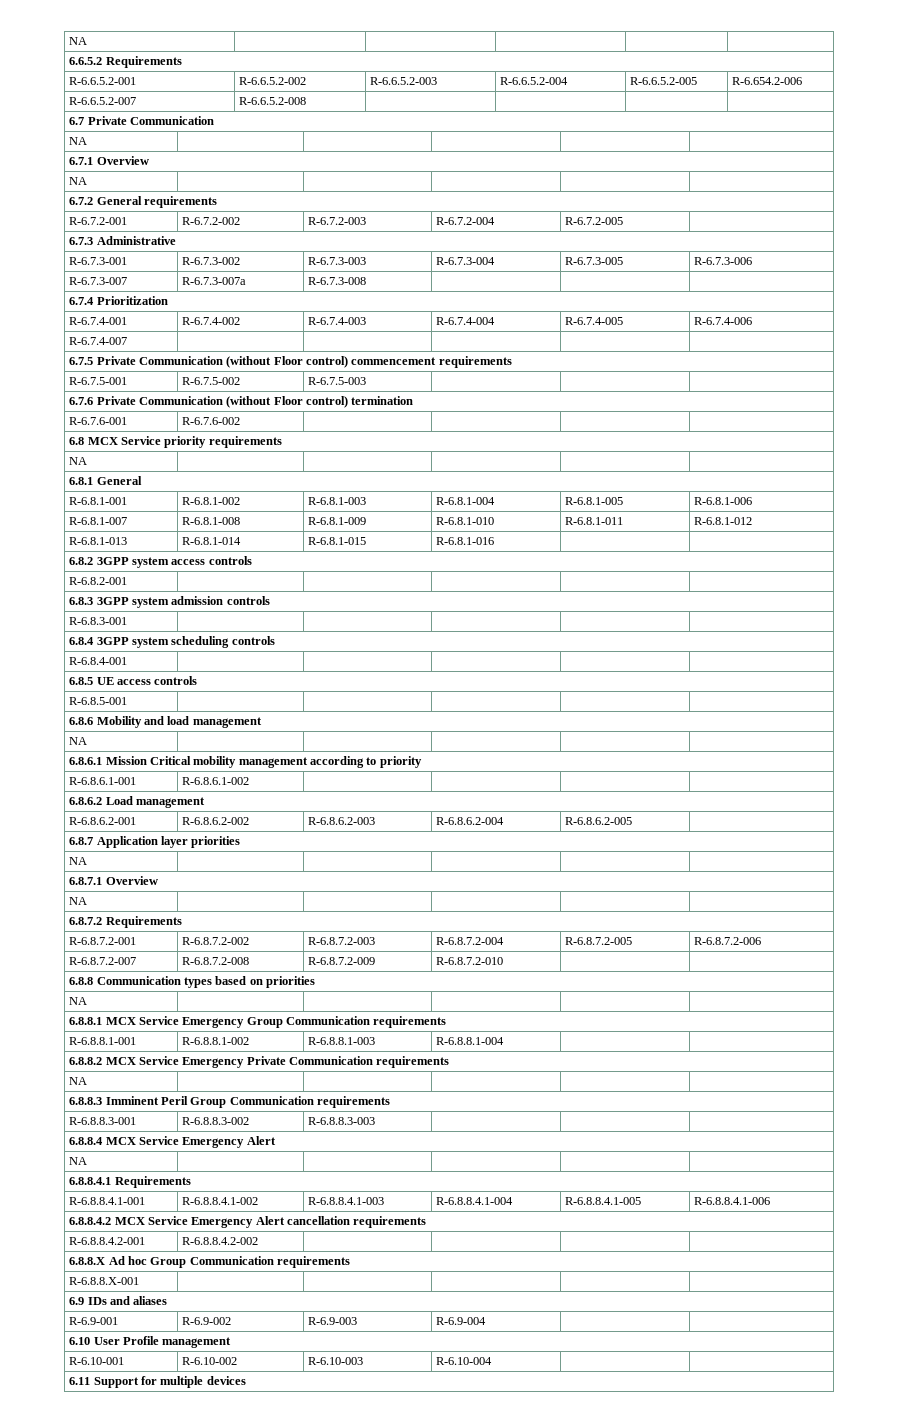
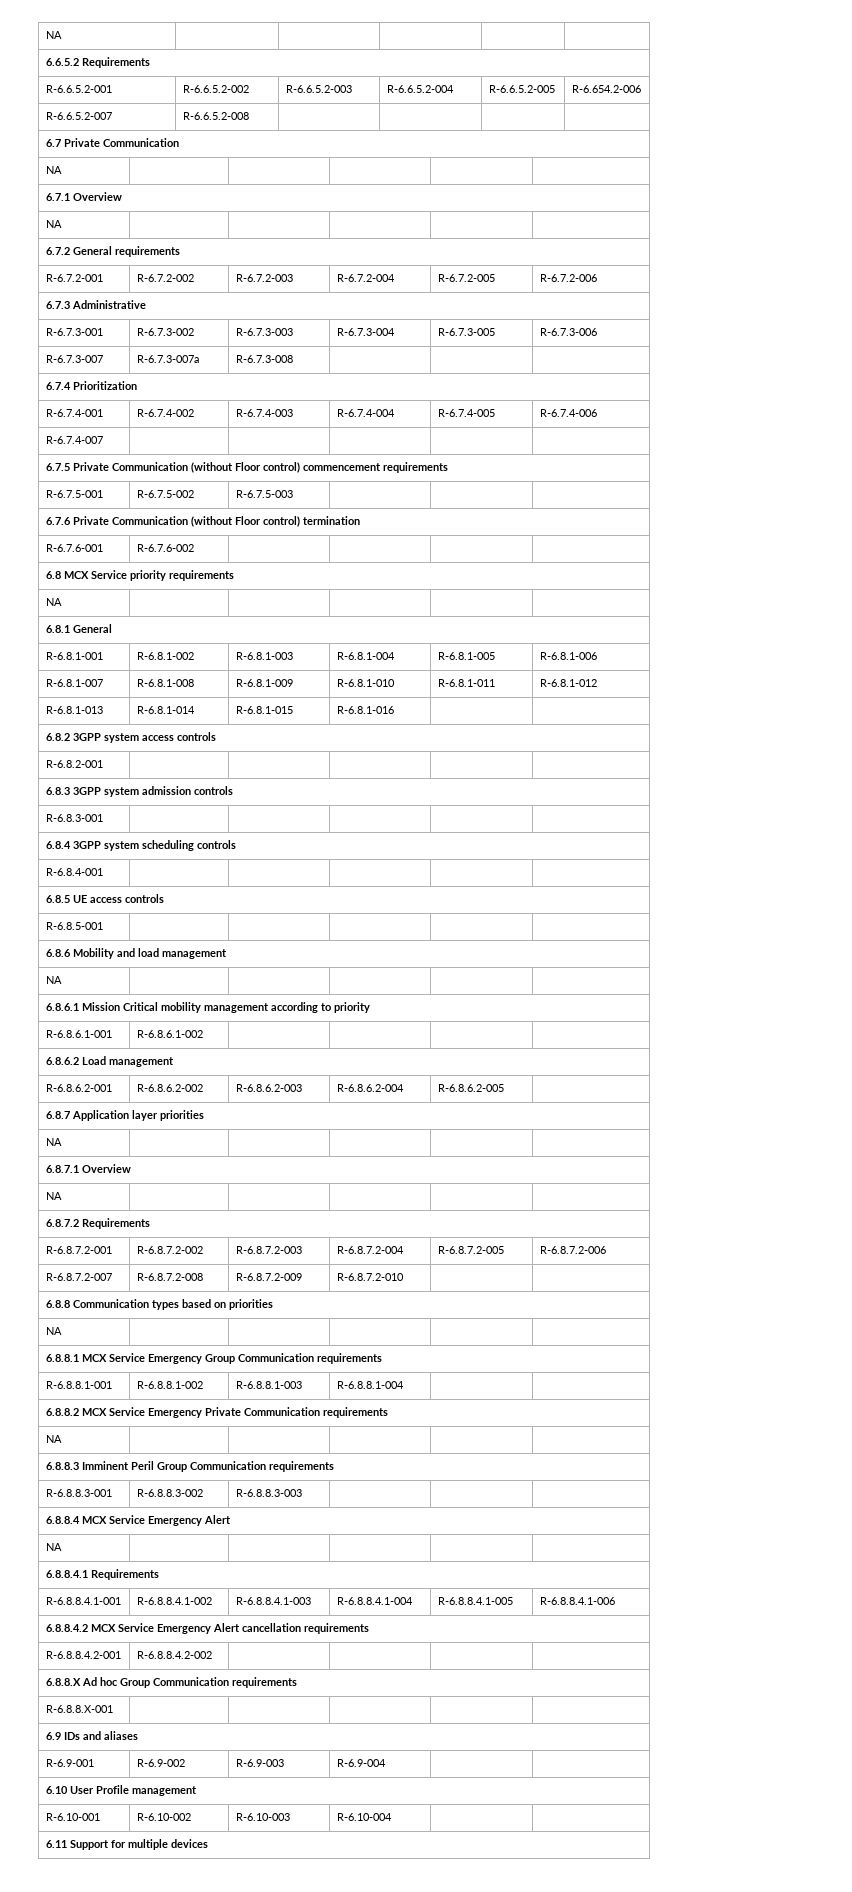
- R-6.7.2-001 | R-6.7.2-002 | R-6.7.2-003 | R-6.7.2-004 | R-6.7.2-005 |
+ R-6.7.2-001 | R-6.7.2-002 | R-6.7.2-003 | R-6.7.2-004 | R-6.7.2-005 | R-6.7.2-006

